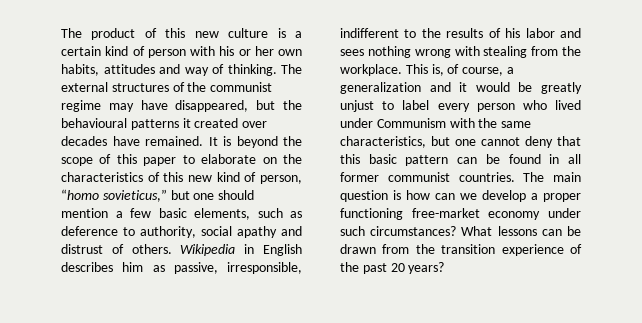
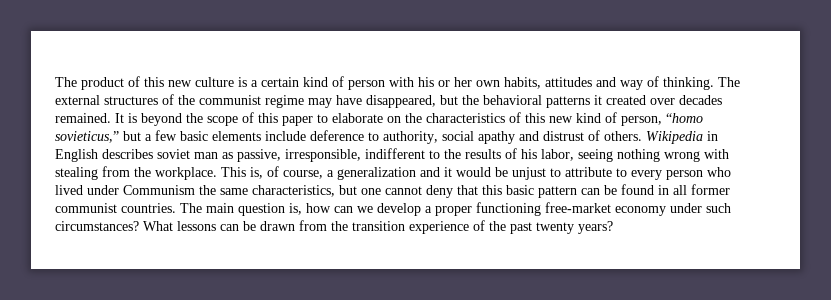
- The external structures of the communist regime may have disappeared, but the behavioural patterns it created over decades have remained.
+ The external structures of the communist regime may have disappeared, but the behavioral patterns it created over decades remained.
- It is beyond the scope of this paper to elaborate on the characteristics of this new kind of person, “homo sovieticus,” but one should mention a few basic elements, such as deference to authority, social apathy and distrust of others.
+ It is beyond the scope of this paper to elaborate on the characteristics of this new kind of person, “homo sovieticus,” but a few basic elements include deference to authority, social apathy and distrust of others.
- Wikipedia in English describes him as passive, irresponsible, indifferent to the results of his labor and sees nothing wrong with stealing from the workplace.
+ Wikipedia in English describes soviet man as passive, irresponsible, indifferent to the results of his labor, seeing nothing wrong with stealing from the workplace.
- This is, of course, a generalization and it would be greatly unjust to label every person who lived under Communism with the same characteristics, but one cannot deny that this basic pattern can be found in all former communist countries.
+ This is, of course, a generalization and it would be unjust to attribute to every person who lived under Communism the same characteristics, but one cannot deny that this basic pattern can be found in all former communist countries.
- The main question is how can we develop a proper functioning free-market economy under such circumstances?
+ The main question is, how can we develop a proper functioning free-market economy under such circumstances?
- What lessons can be drawn from the transition experience of the past 20 years?
+ What lessons can be drawn from the transition experience of the past twenty years?

